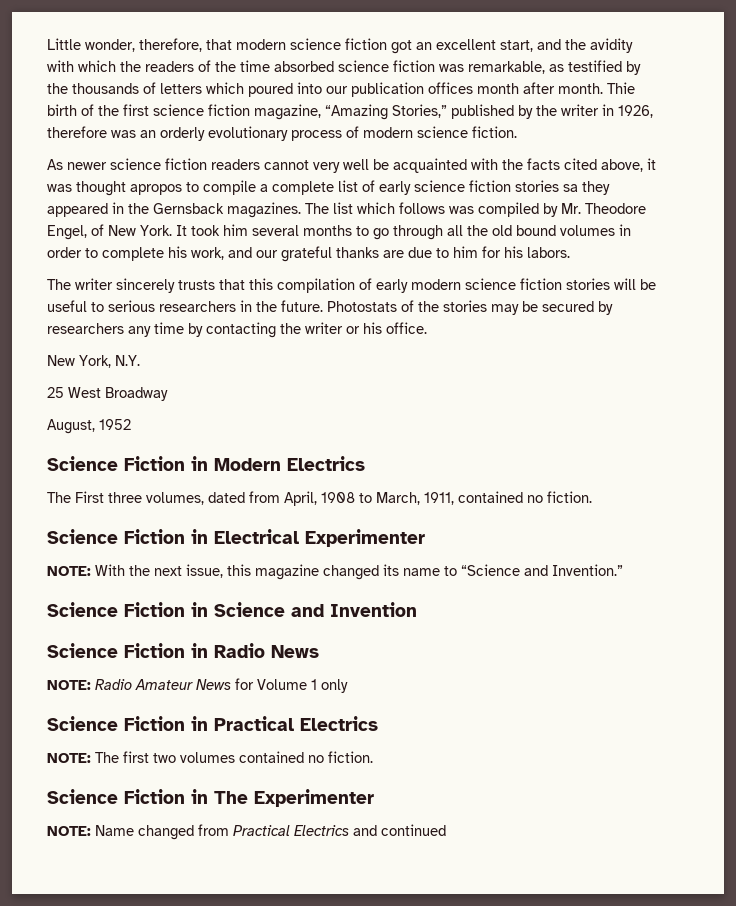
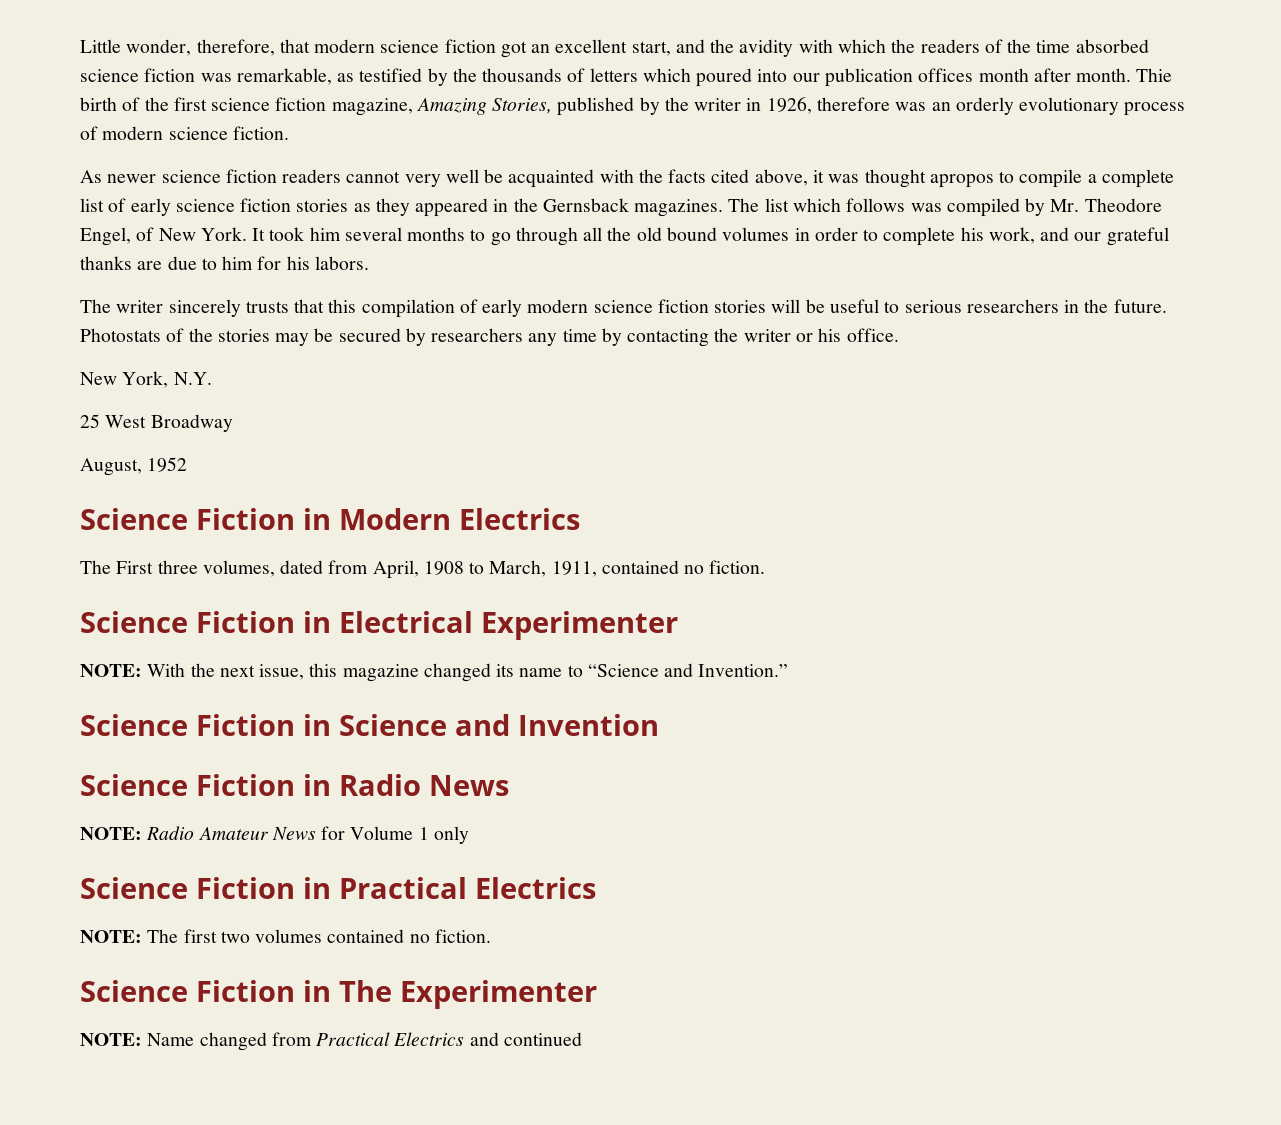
- Thie birth of the first science fiction magazine, “Amazing Stories,” published by the writer in 1926, therefore was an orderly evolutionary process of modern science fiction.
+ Thie birth of the first science fiction magazine, Amazing Stories, published by the writer in 1926, therefore was an orderly evolutionary process of modern science fiction.
- As newer science fiction readers cannot very well be acquainted with the facts cited above, it was thought apropos to compile a complete list of early science fiction stories sa they appeared in the Gernsback magazines.
+ As newer science fiction readers cannot very well be acquainted with the facts cited above, it was thought apropos to compile a complete list of early science fiction stories as they appeared in the Gernsback magazines.

